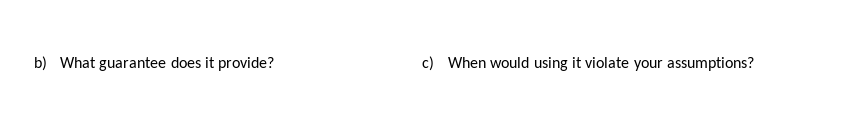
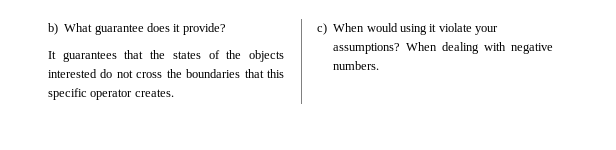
+ It guarantees that the states of the objects interested do not cross the boundaries that this specific operator creates.
+ When dealing with negative numbers.

